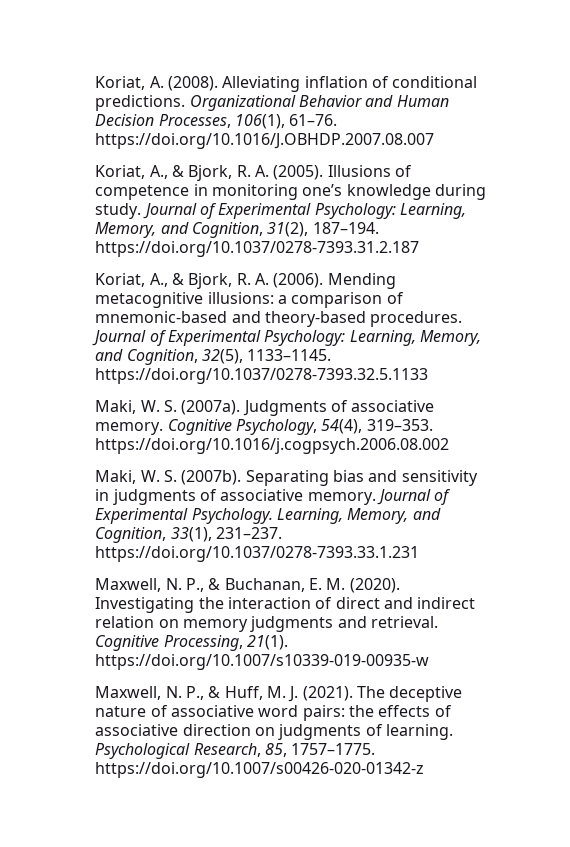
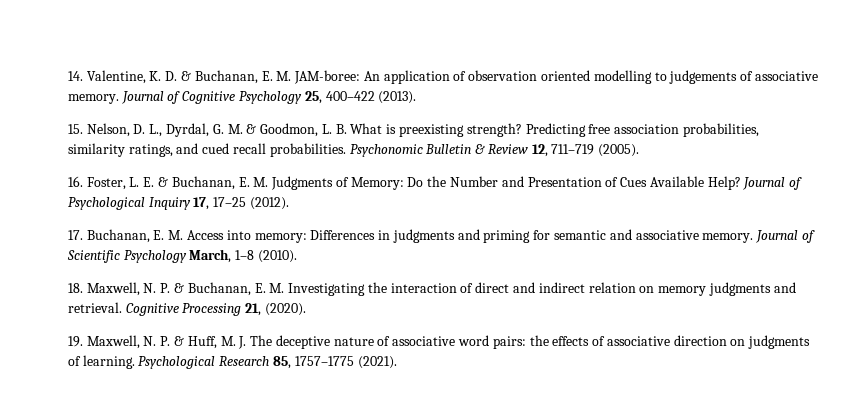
- Koriat, A. (2008). Alleviating inflation of conditional predictions. Organizational Behavior and Human Decision Processes, 106(1), 61–76. https://doi.org/10.1016/J.OBHDP.2007.08.007
- Koriat, A., & Bjork, R. A. (2005). Illusions of competence in monitoring one’s knowledge during study. Journal of Experimental Psychology: Learning, Memory, and Cognition, 31(2), 187–194. https://doi.org/10.1037/0278-7393.31.2.187
- Koriat, A., & Bjork, R. A. (2006). Mending metacognitive illusions: a comparison of mnemonic-based and theory-based procedures. Journal of Experimental Psychology: Learning, Memory, and Cognition, 32(5), 1133–1145. https://doi.org/10.1037/0278-7393.32.5.1133
- Maki, W. S. (2007a). Judgments of associative memory. Cognitive Psychology, 54(4), 319–353. https://doi.org/10.1016/j.cogpsych.2006.08.002
- Maki, W. S. (2007b). Separating bias and sensitivity in judgments of associative memory.
+ 14. Valentine, K. D. & Buchanan, E. M. JAM-boree: An application of observation oriented modelling to judgements of associative memory.
- Journal of Experimental Psychology. Learning, Memory, and Cognition, 33(1), 231–237. https://doi.org/10.1037/0278-7393.33.1.231
- Maxwell, N. P., & Buchanan, E. M. (2020). Investigating the interaction of direct and indirect relation on memory judgments and retrieval.
+ Journal of Cognitive Psychology 25, 400–422 (2013).
+ 15. Nelson, D. L., Dyrdal, G. M. & Goodmon, L. B. What is preexisting strength? Predicting free association probabilities, similarity ratings, and cued recall probabilities. Psychonomic Bulletin & Review 12, 711–719 (2005).
+ 16. Foster, L. E. & Buchanan, E. M. Judgments of Memory: Do the Number and Presentation of Cues Available Help? Journal of Psychological Inquiry 17, 17–25 (2012).
+ 17. Buchanan, E. M. Access into memory: Differences in judgments and priming for semantic and associative memory. Journal of Scientific Psychology March, 1–8 (2010).
+ 18. Maxwell, N. P. & Buchanan, E. M. Investigating the interaction of direct and indirect relation on memory judgments and retrieval.
- Cognitive Processing, 21(1). https://doi.org/10.1007/s10339-019-00935-w
- Maxwell, N. P., & Huff, M. J. (2021). The deceptive nature of associative word pairs: the effects of associative direction on judgments of learning.
+ Cognitive Processing 21, (2020).
+ 19. Maxwell, N. P. & Huff, M. J. The deceptive nature of associative word pairs: the effects of associative direction on judgments of learning.
- Psychological Research, 85, 1757–1775. https://doi.org/10.1007/s00426-020-01342-z
+ Psychological Research 85, 1757–1775 (2021).

